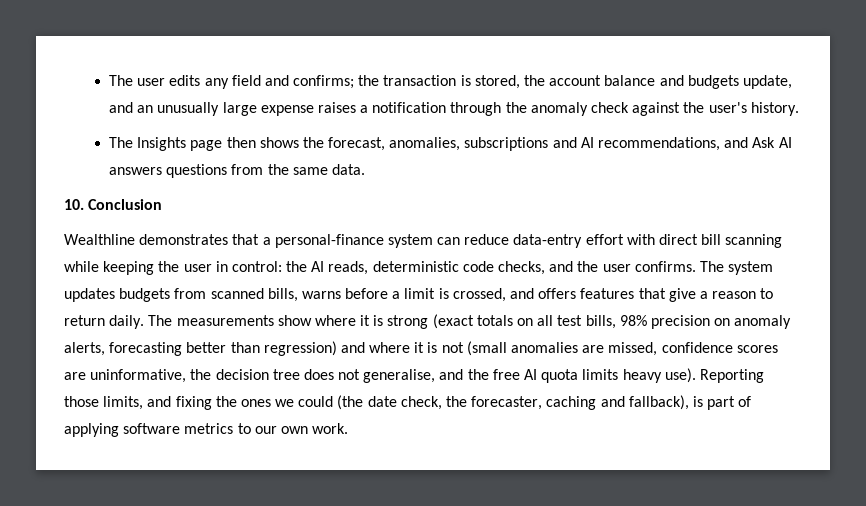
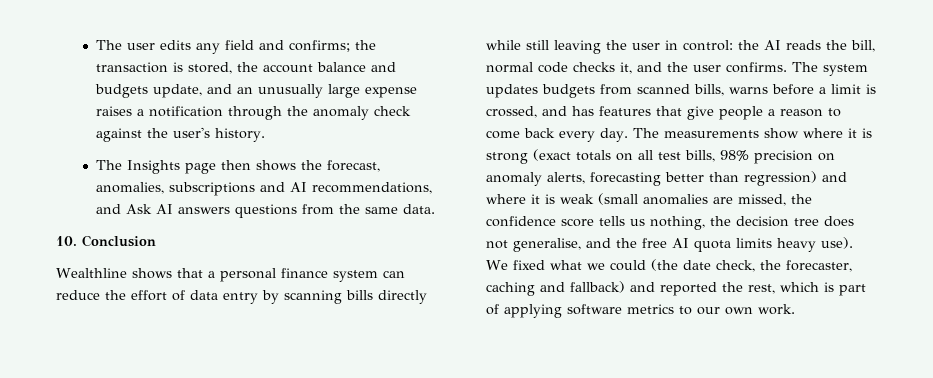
- Wealthline demonstrates that a personal-finance system can reduce data-entry effort with direct bill scanning while keeping the user in control: the AI reads, deterministic code checks, and the user confirms.
+ Wealthline shows that a personal finance system can reduce the effort of data entry by scanning bills directly while still leaving the user in control: the AI reads the bill, normal code checks it, and the user confirms.
- The system updates budgets from scanned bills, warns before a limit is crossed, and offers features that give a reason to return daily.
+ The system updates budgets from scanned bills, warns before a limit is crossed, and has features that give people a reason to come back every day.
- The measurements show where it is strong (exact totals on all test bills, 98% precision on anomaly alerts, forecasting better than regression) and where it is not (small anomalies are missed, confidence scores are uninformative, the decision tree does not generalise, and the free AI quota limits heavy use).
+ The measurements show where it is strong (exact totals on all test bills, 98% precision on anomaly alerts, forecasting better than regression) and where it is weak (small anomalies are missed, the confidence score tells us nothing, the decision tree does not generalise, and the free AI quota limits heavy use).
- Reporting those limits, and fixing the ones we could (the date check, the forecaster, caching and fallback), is part of applying software metrics to our own work.
+ We fixed what we could (the date check, the forecaster, caching and fallback) and reported the rest, which is part of applying software metrics to our own work.

